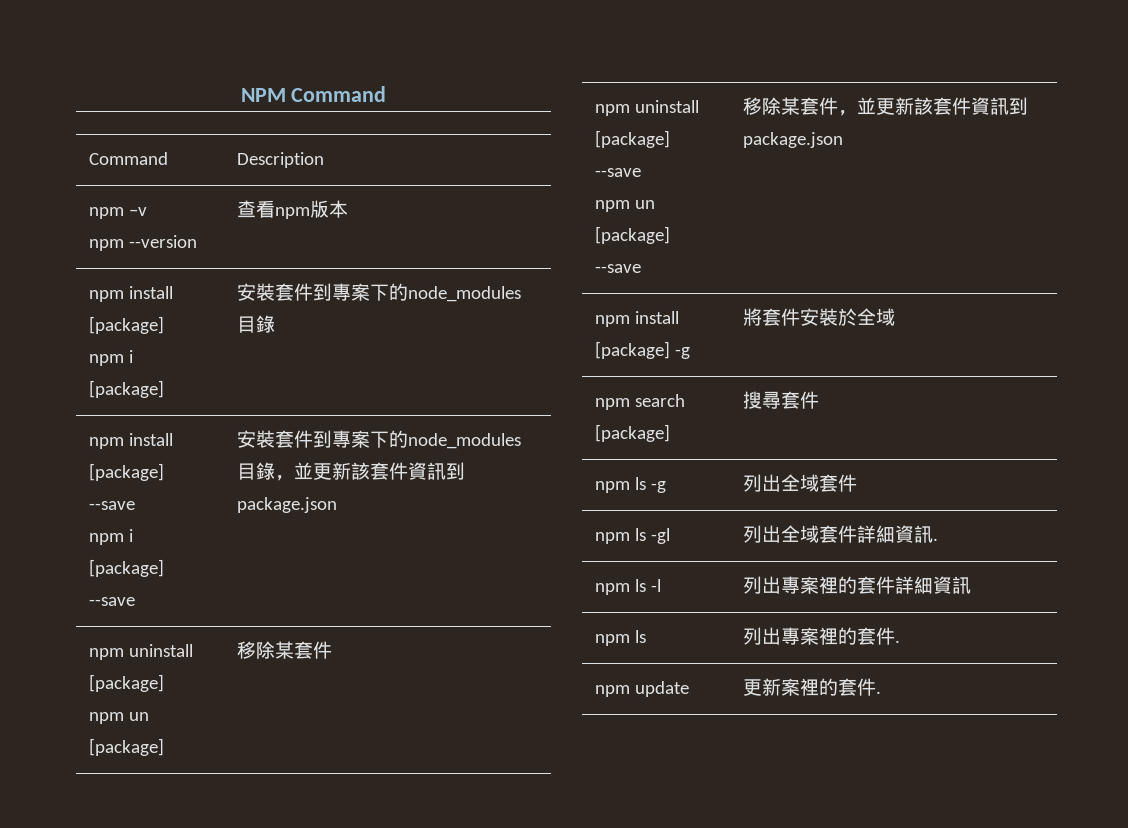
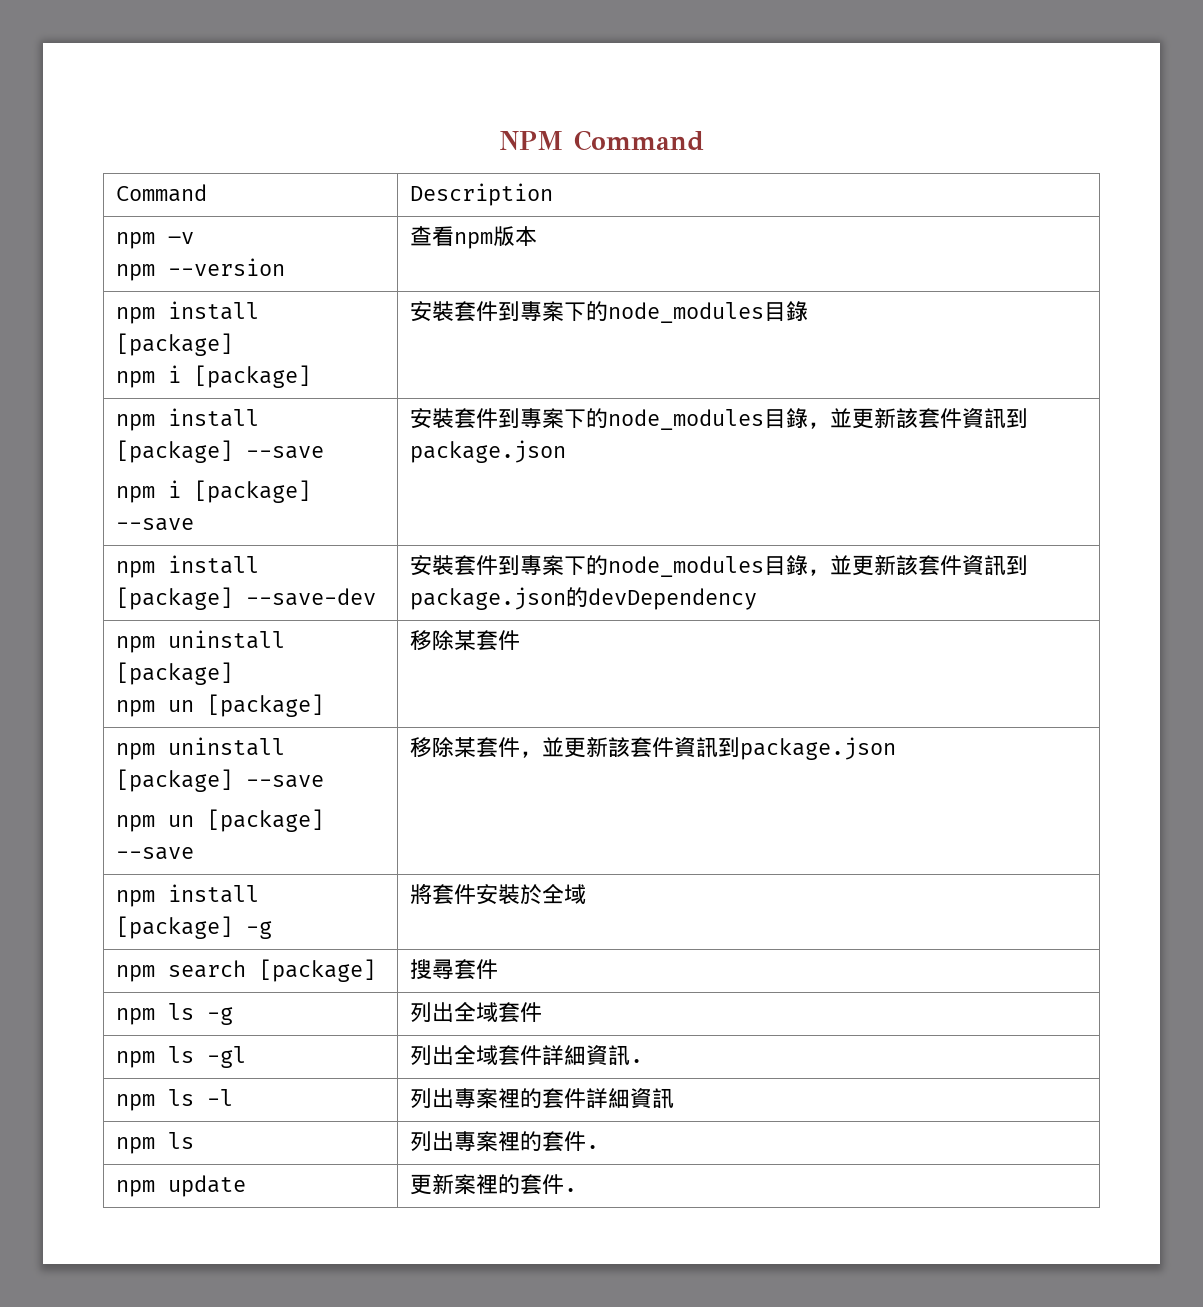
+ npm install [package] --save-dev | 安裝套件到專案下的node_modules目錄，並更新該套件資訊到package.json的devDependency

